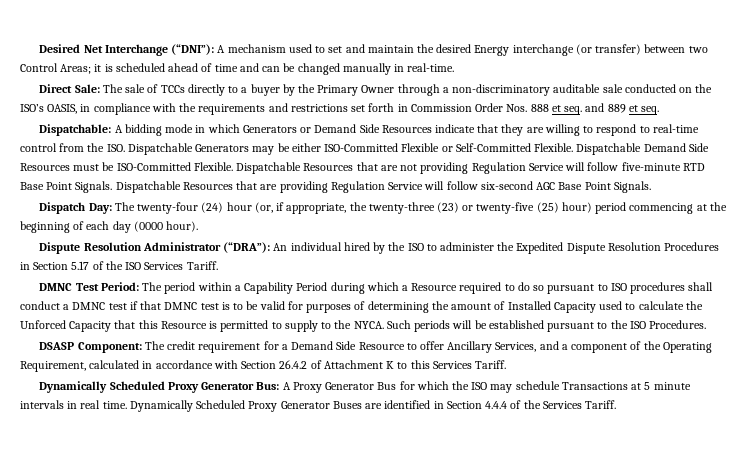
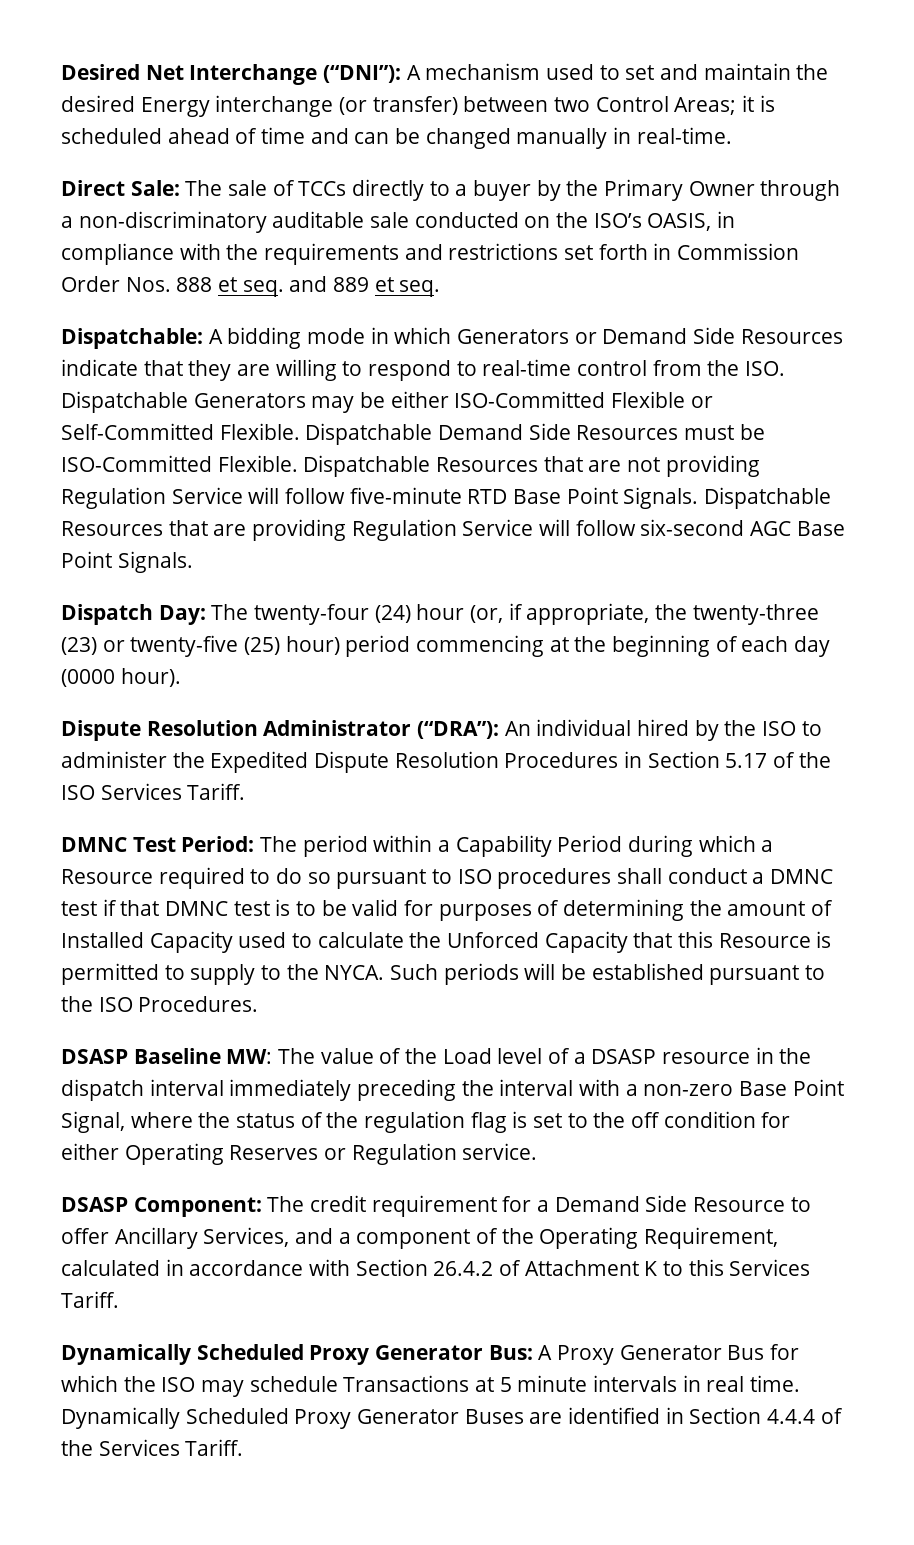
+ DSASP Baseline MW: The value of the Load level of a DSASP resource in the dispatch interval immediately preceding the interval with a non-zero Base Point Signal, where the status of the regulation flag is set to the off condition for either Operating Reserves or Regulation service.

